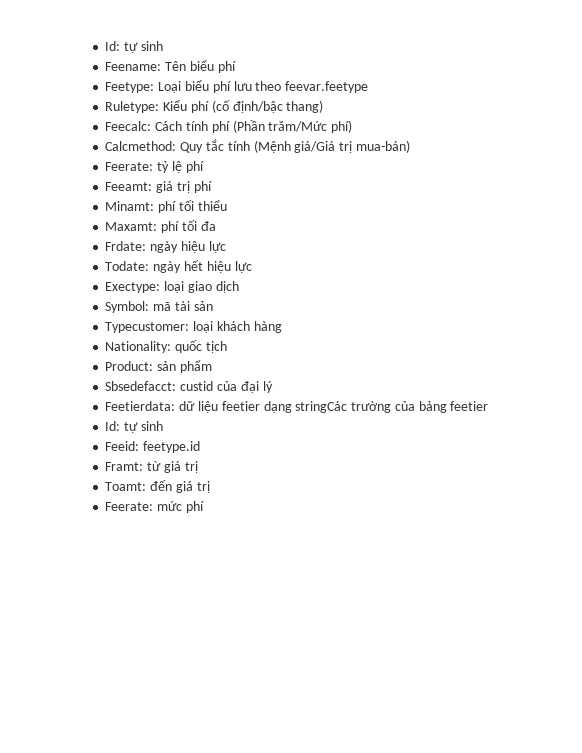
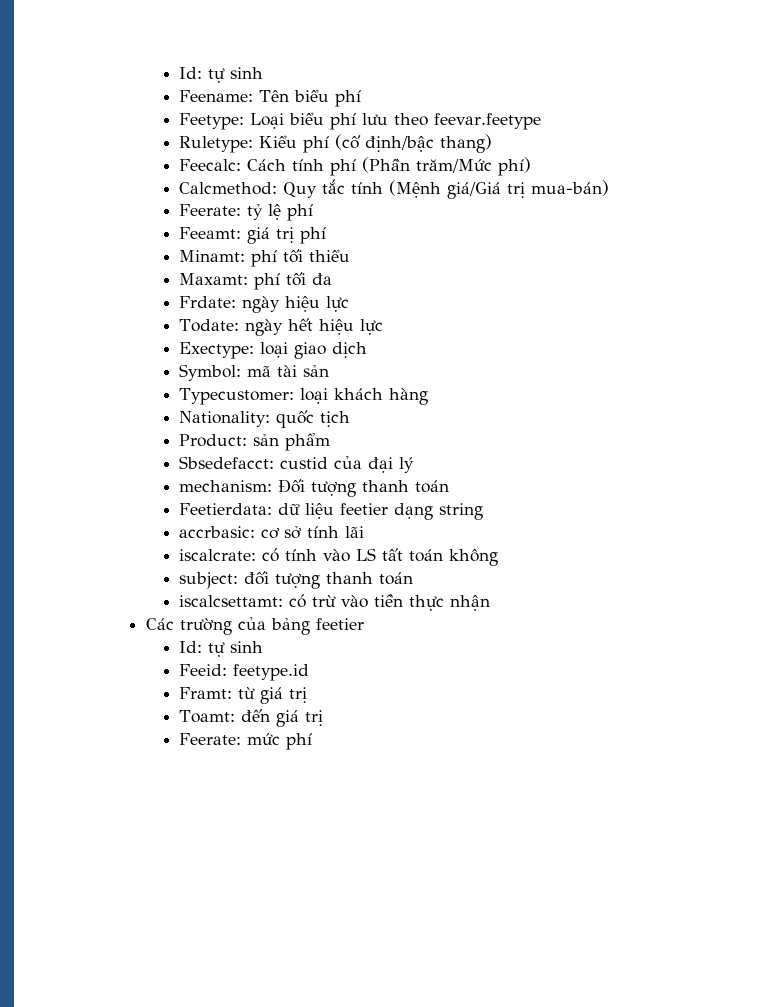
+ mechanism: Đối tượng thanh toán
- Feetierdata: dữ liệu feetier dạng stringCác trường của bảng feetier
+ Feetierdata: dữ liệu feetier dạng string
+ accrbasic: cơ sở tính lãi
+ iscalcrate: có tính vào LS tất toán không
+ subject: đối tượng thanh toán
+ iscalcsettamt: có trừ vào tiền thực nhận
+ Các trường của bảng feetier

